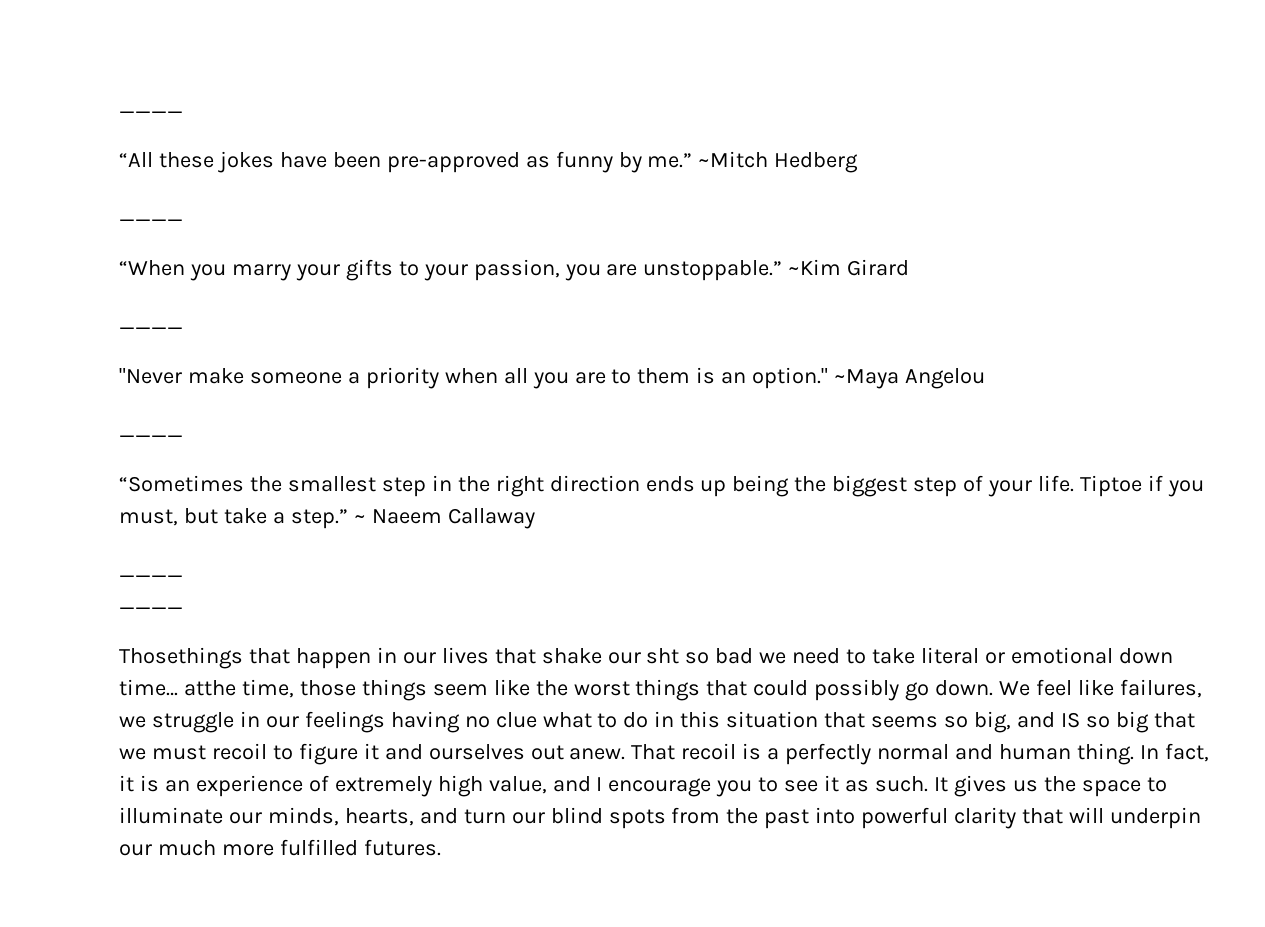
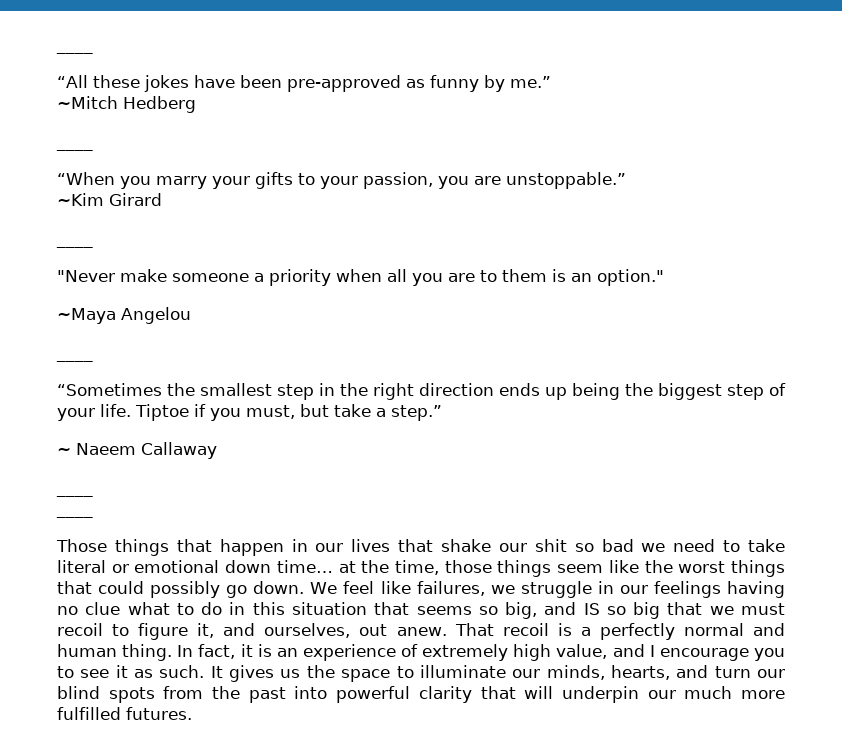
- “All these jokes have been pre-approved as funny by me.” ~Mitch Hedberg
+ “All these jokes have been pre-approved as funny by me.”
+ ~Mitch Hedberg
- “When you marry your gifts to your passion, you are unstoppable.” ~Kim Girard
+ “When you marry your gifts to your passion, you are unstoppable.”
+ ~Kim Girard
- "Never make someone a priority when all you are to them is an option." ~Maya Angelou
+ "Never make someone a priority when all you are to them is an option."
+ ~Maya Angelou
- Tiptoe if you must, but take a step.” ~ Naeem Callaway
+ Tiptoe if you must, but take a step.”
+ ~ Naeem Callaway
- Thosethings that happen in our lives that shake our sht so bad we need to take literal or emotional down time… atthe time, those things seem like the worst things that could possibly go down.
+ Those things that happen in our lives that shake our shit so bad we need to take literal or emotional down time… at the time, those things seem like the worst things that could possibly go down.
- We feel like failures, we struggle in our feelings having no clue what to do in this situation that seems so big, and IS so big that we must recoil to figure it and ourselves out anew.
+ We feel like failures, we struggle in our feelings having no clue what to do in this situation that seems so big, and IS so big that we must recoil to figure it, and ourselves, out anew.

